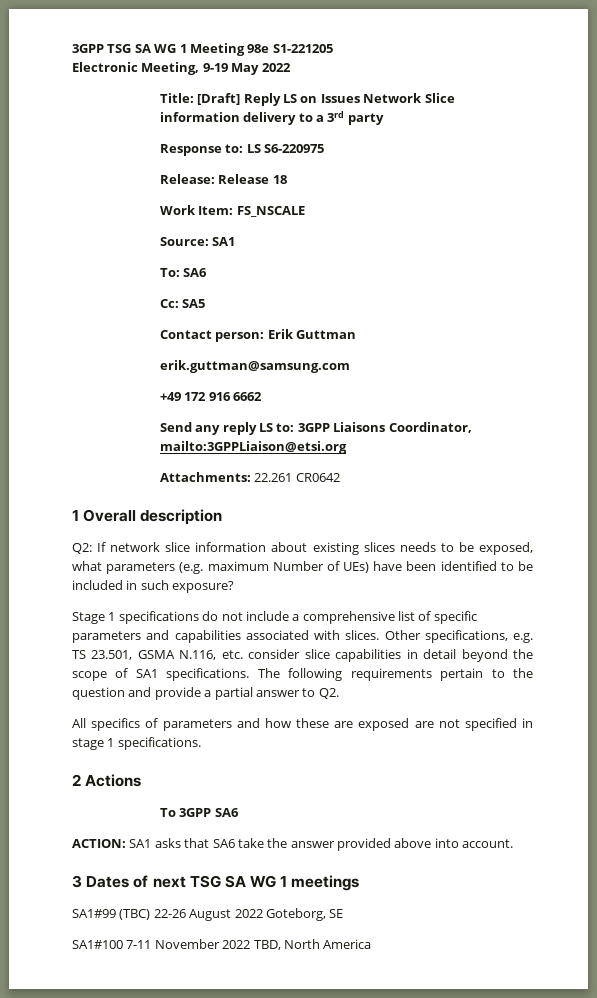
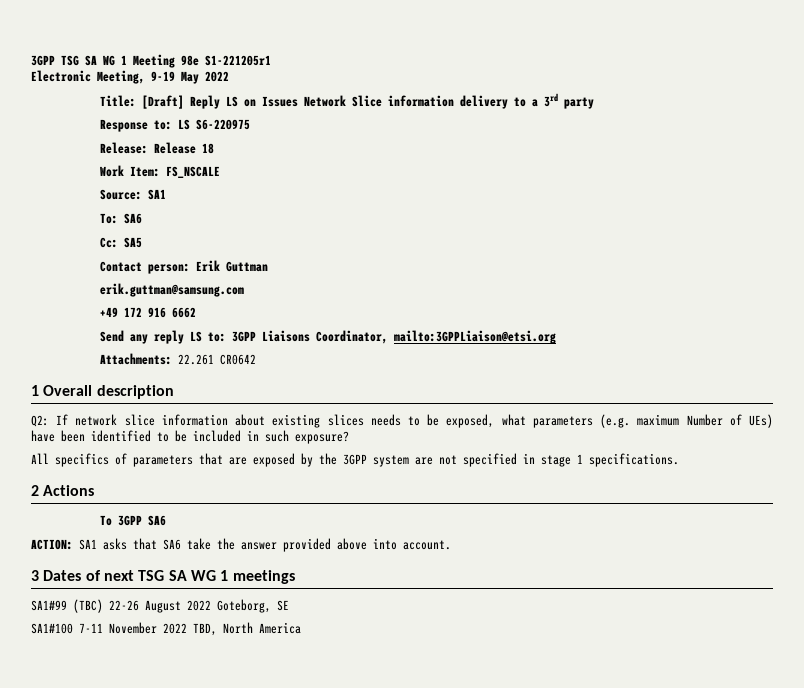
- 3GPP TSG SA WG 1 Meeting 98e S1-221205
+ 3GPP TSG SA WG 1 Meeting 98e S1-221205r1
- Stage 1 specifications do not include a comprehensive list of specific parameters and capabilities associated with slices. Other specifications, e.g. TS 23.501, GSMA N.116, etc. consider slice capabilities in detail beyond the scope of SA1 specifications. The following requirements pertain to the question and provide a partial answer to Q2.
- All specifics of parameters and how these are exposed are not specified in stage 1 specifications.
+ All specifics of parameters that are exposed by the 3GPP system are not specified in stage 1 specifications.

